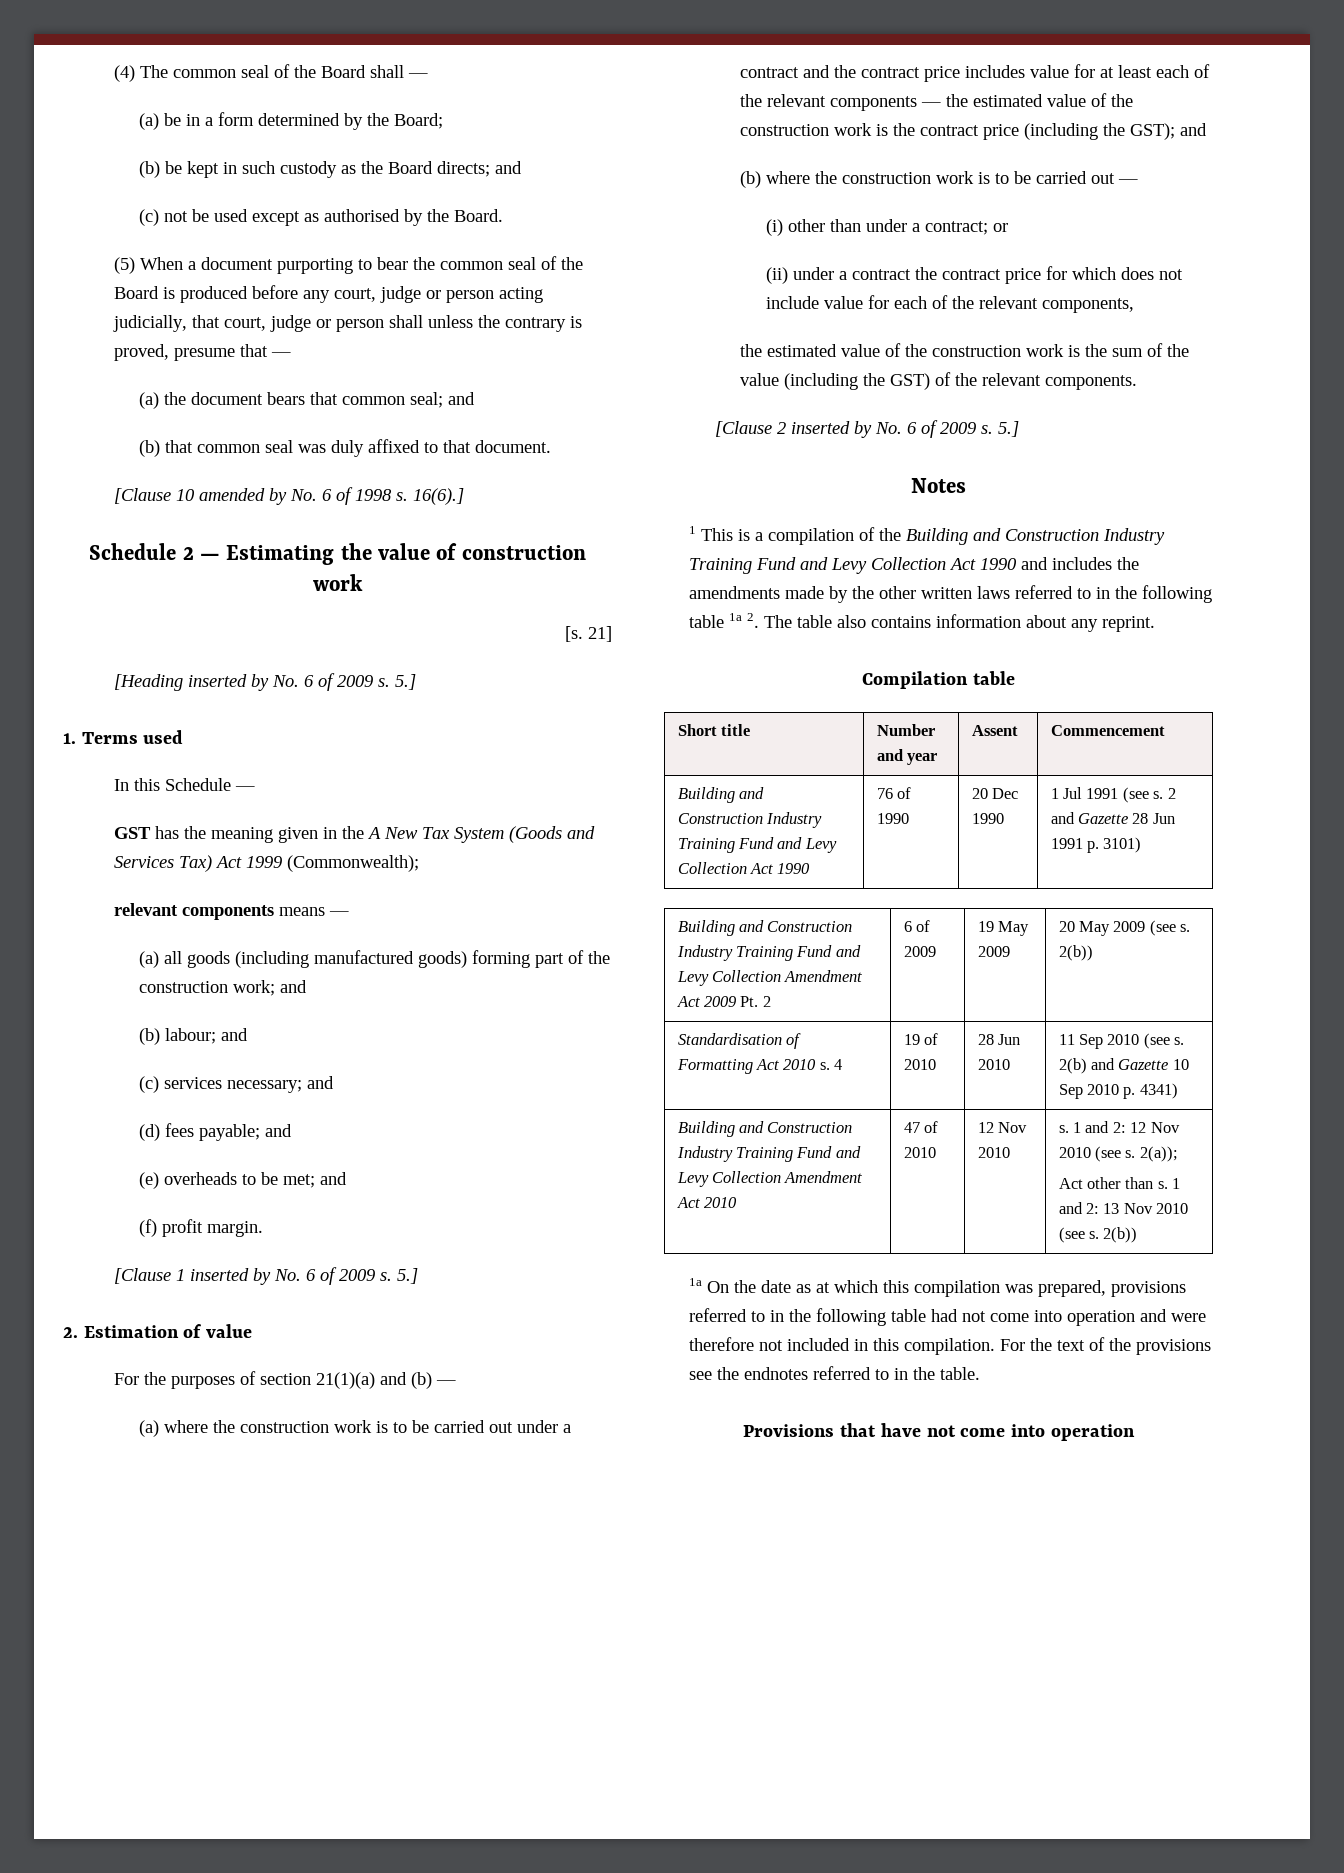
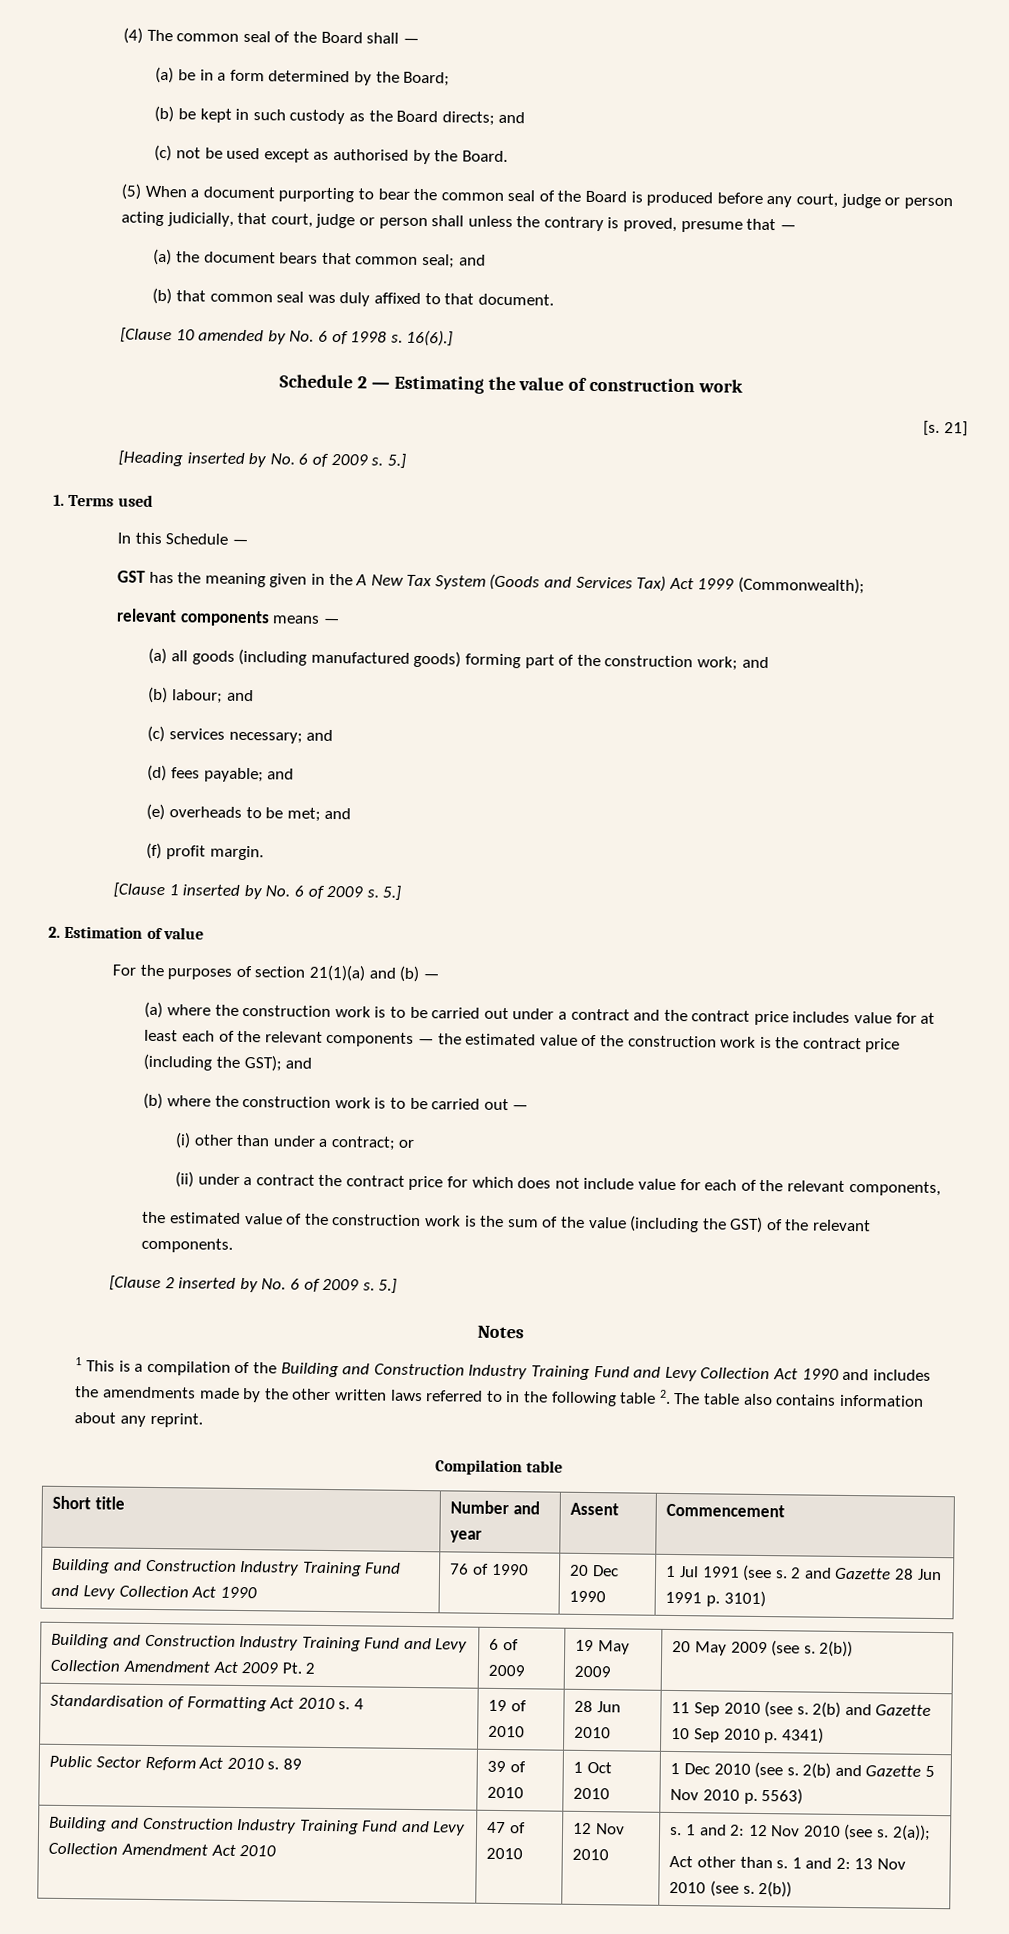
- 1 This is a compilation of the Building and Construction Industry Training Fund and Levy Collection Act 1990 and includes the amendments made by the other written laws referred to in the following table 1a 2. The table also contains information about any reprint.
+ 1 This is a compilation of the Building and Construction Industry Training Fund and Levy Collection Act 1990 and includes the amendments made by the other written laws referred to in the following table 2. The table also contains information about any reprint.
+ Public Sector Reform Act 2010 s. 89 | 39 of 2010 | 1 Oct 2010 | 1 Dec 2010 (see s. 2(b) and Gazette 5 Nov 2010 p. 5563)
- 1a On the date as at which this compilation was prepared, provisions referred to in the following table had not come into operation and were therefore not included in this compilation. For the text of the provisions see the endnotes referred to in the table.
- Provisions that have not come into operation

